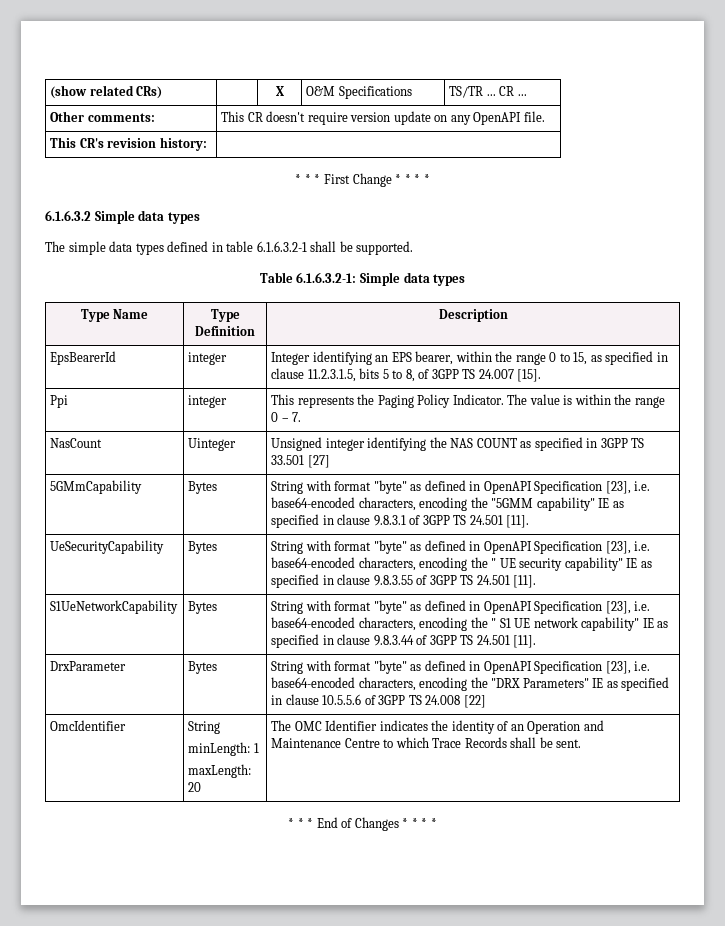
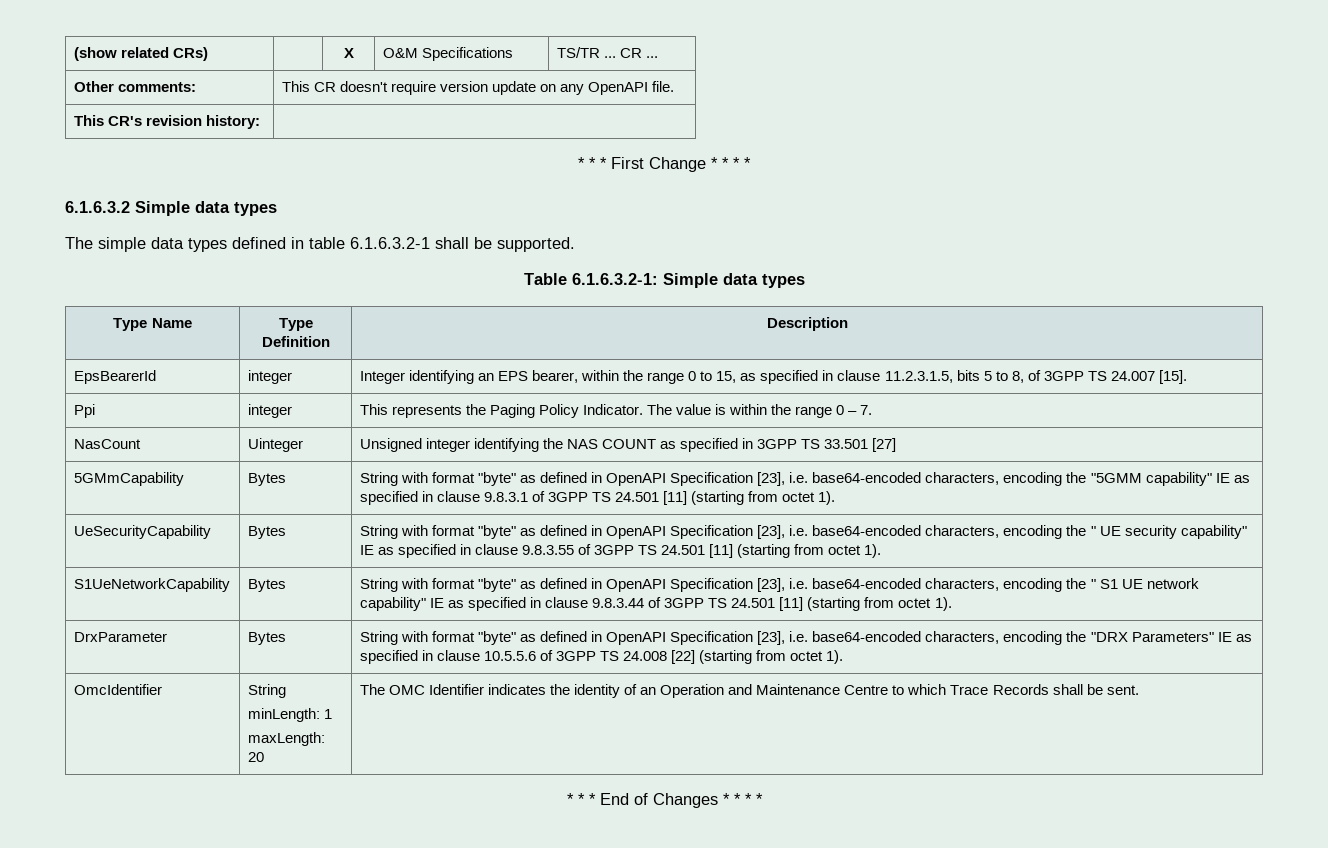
- 5GMmCapability | Bytes | String with format "byte" as defined in OpenAPI Specification [23], i.e. base64-encoded characters, encoding the "5GMM capability" IE as specified in clause 9.8.3.1 of 3GPP TS 24.501 [11].
+ 5GMmCapability | Bytes | String with format "byte" as defined in OpenAPI Specification [23], i.e. base64-encoded characters, encoding the "5GMM capability" IE as specified in clause 9.8.3.1 of 3GPP TS 24.501 [11] (starting from octet 1).
- UeSecurityCapability | Bytes | String with format "byte" as defined in OpenAPI Specification [23], i.e. base64-encoded characters, encoding the " UE security capability" IE as specified in clause 9.8.3.55 of 3GPP TS 24.501 [11].
+ UeSecurityCapability | Bytes | String with format "byte" as defined in OpenAPI Specification [23], i.e. base64-encoded characters, encoding the " UE security capability" IE as specified in clause 9.8.3.55 of 3GPP TS 24.501 [11] (starting from octet 1).
- S1UeNetworkCapability | Bytes | String with format "byte" as defined in OpenAPI Specification [23], i.e. base64-encoded characters, encoding the " S1 UE network capability" IE as specified in clause 9.8.3.44 of 3GPP TS 24.501 [11].
+ S1UeNetworkCapability | Bytes | String with format "byte" as defined in OpenAPI Specification [23], i.e. base64-encoded characters, encoding the " S1 UE network capability" IE as specified in clause 9.8.3.44 of 3GPP TS 24.501 [11] (starting from octet 1).
- DrxParameter | Bytes | String with format "byte" as defined in OpenAPI Specification [23], i.e. base64-encoded characters, encoding the "DRX Parameters" IE as specified in clause 10.5.5.6 of 3GPP TS 24.008 [22]
+ DrxParameter | Bytes | String with format "byte" as defined in OpenAPI Specification [23], i.e. base64-encoded characters, encoding the "DRX Parameters" IE as specified in clause 10.5.5.6 of 3GPP TS 24.008 [22] (starting from octet 1).

